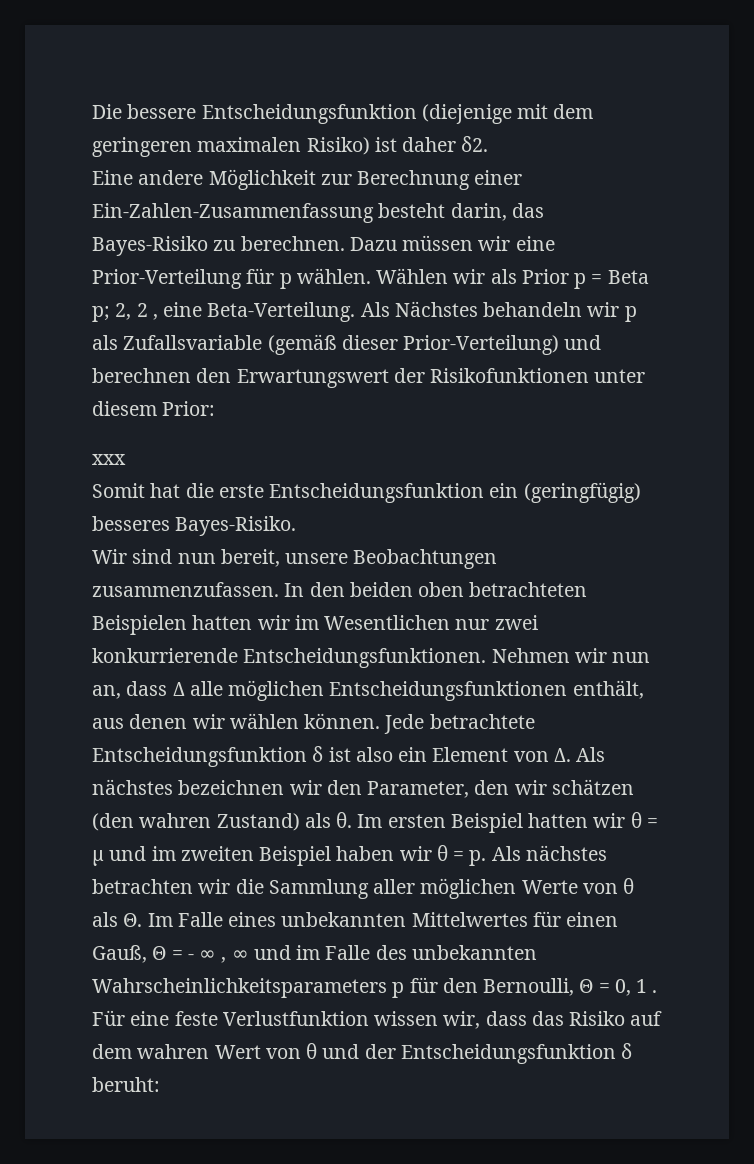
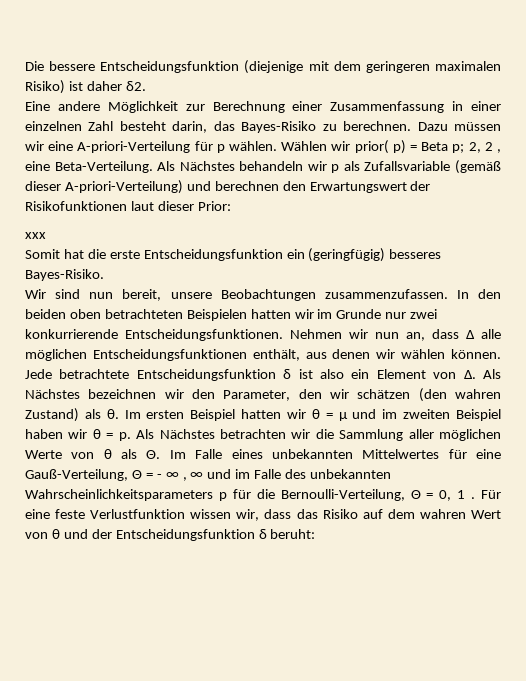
- Eine andere Möglichkeit zur Berechnung einer Ein-Zahlen-Zusammenfassung besteht darin, das Bayes-Risiko zu berechnen.
+ Eine andere Möglichkeit zur Berechnung einer Zusammenfassung in einer einzelnen Zahl besteht darin, das Bayes-Risiko zu berechnen.
- Dazu müssen wir eine Prior-Verteilung für p wählen.
+ Dazu müssen wir eine A-priori-Verteilung für p wählen.
- Wählen wir als Prior p = Beta p; 2, 2 , eine Beta-Verteilung.
+ Wählen wir prior( p) = Beta p; 2, 2 , eine Beta-Verteilung.
- Als Nächstes behandeln wir p als Zufallsvariable (gemäß dieser Prior-Verteilung) und berechnen den Erwartungswert der Risikofunktionen unter diesem Prior:
+ Als Nächstes behandeln wir p als Zufallsvariable (gemäß dieser A-priori-Verteilung) und berechnen den Erwartungswert der Risikofunktionen laut dieser Prior:
- In den beiden oben betrachteten Beispielen hatten wir im Wesentlichen nur zwei konkurrierende Entscheidungsfunktionen.
+ In den beiden oben betrachteten Beispielen hatten wir im Grunde nur zwei konkurrierende Entscheidungsfunktionen.
- Jede betrachtete Entscheidungsfunktion δ ist also ein Element von Δ. Als nächstes bezeichnen wir den Parameter, den wir schätzen (den wahren Zustand) als θ.
+ Jede betrachtete Entscheidungsfunktion δ ist also ein Element von Δ. Als Nächstes bezeichnen wir den Parameter, den wir schätzen (den wahren Zustand) als θ.
- Im ersten Beispiel hatten wir θ = μ und im zweiten Beispiel haben wir θ = p. Als nächstes betrachten wir die Sammlung aller möglichen Werte von θ als Θ. Im Falle eines unbekannten Mittelwertes für einen Gauß, Θ = - ∞ , ∞ und im Falle des unbekannten Wahrscheinlichkeitsparameters p für den Bernoulli, Θ = 0, 1 .
+ Im ersten Beispiel hatten wir θ = μ und im zweiten Beispiel haben wir θ = p. Als Nächstes betrachten wir die Sammlung aller möglichen Werte von θ als Θ. Im Falle eines unbekannten Mittelwertes für eine Gauß-Verteilung, Θ = - ∞ , ∞ und im Falle des unbekannten Wahrscheinlichkeitsparameters p für die Bernoulli-Verteilung, Θ = 0, 1 .

